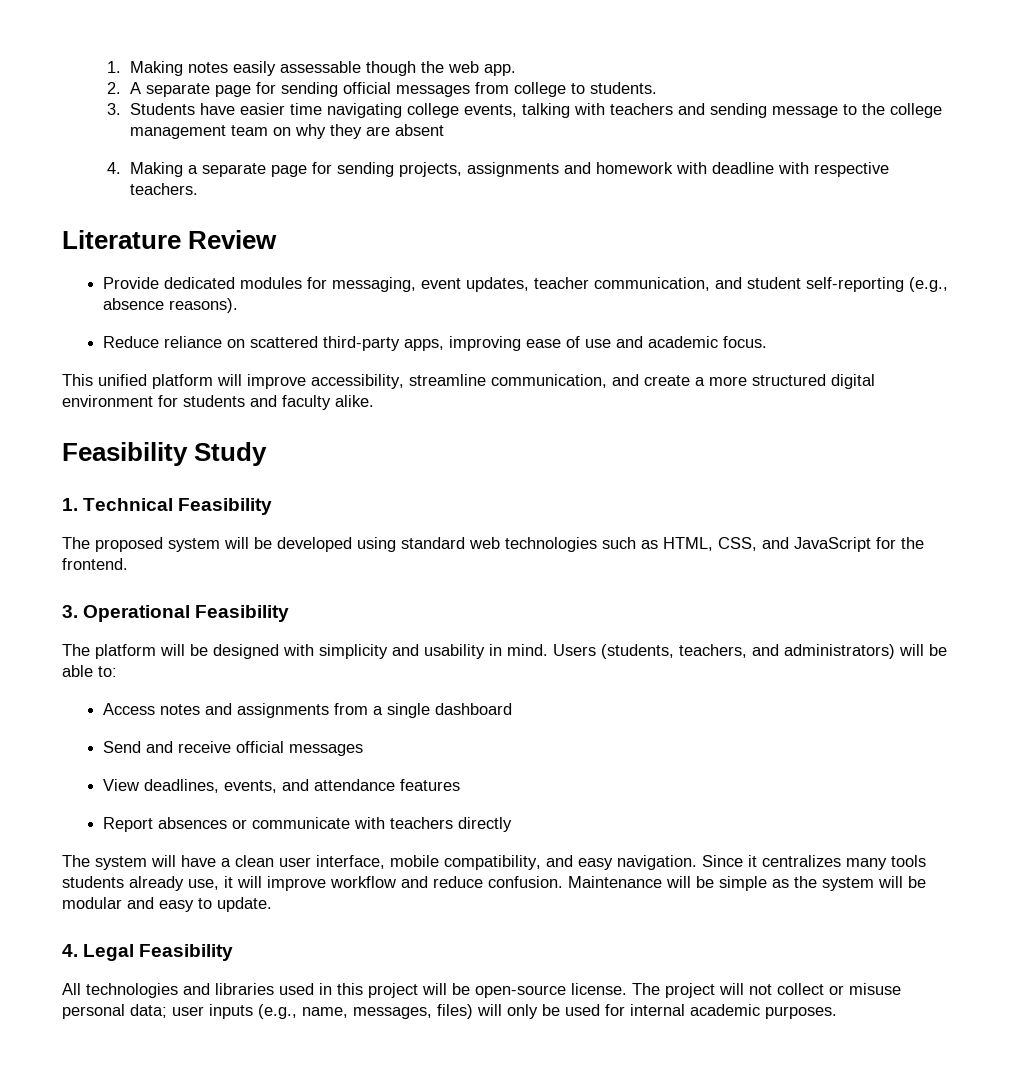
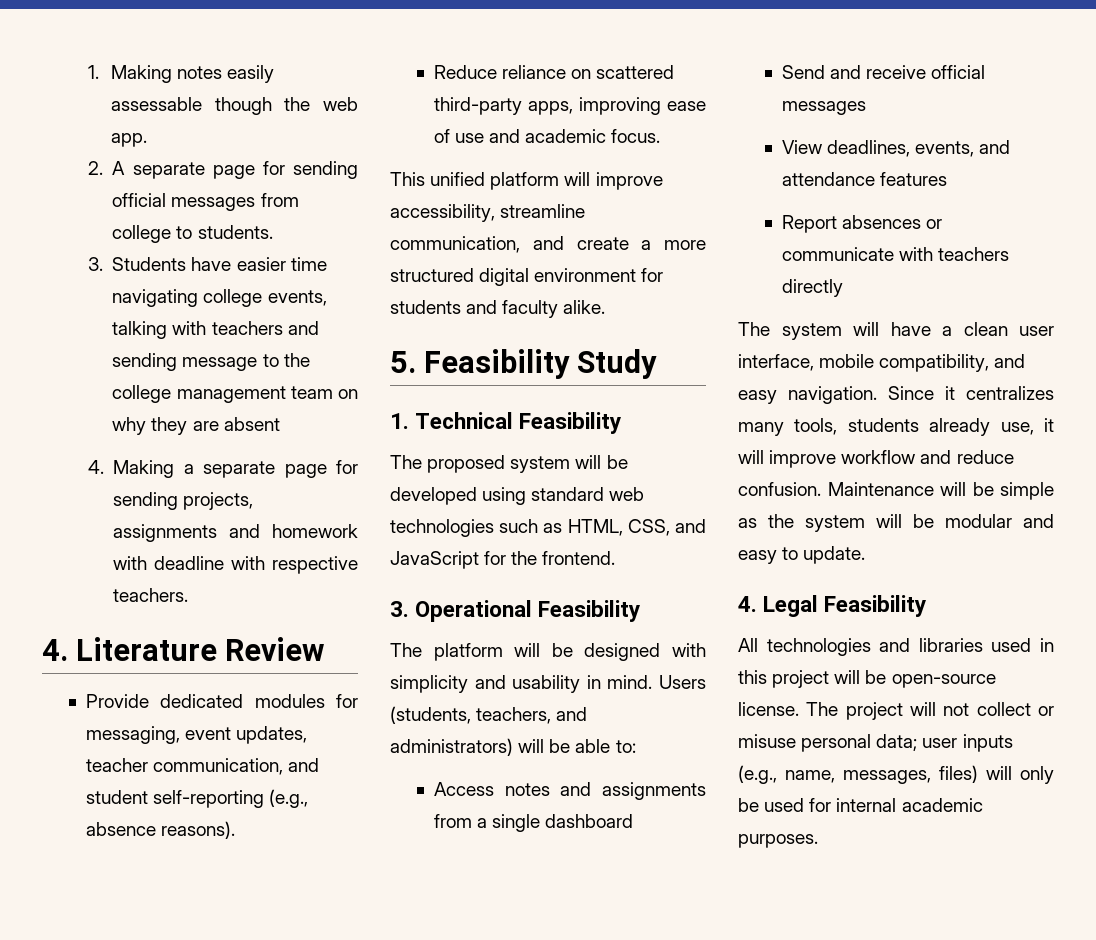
- Literature Review
+ 4. Literature Review
- Feasibility Study
+ 5. Feasibility Study
- Since it centralizes many tools students already use, it will improve workflow and reduce confusion.
+ Since it centralizes many tools, students already use, it will improve workflow and reduce confusion.

